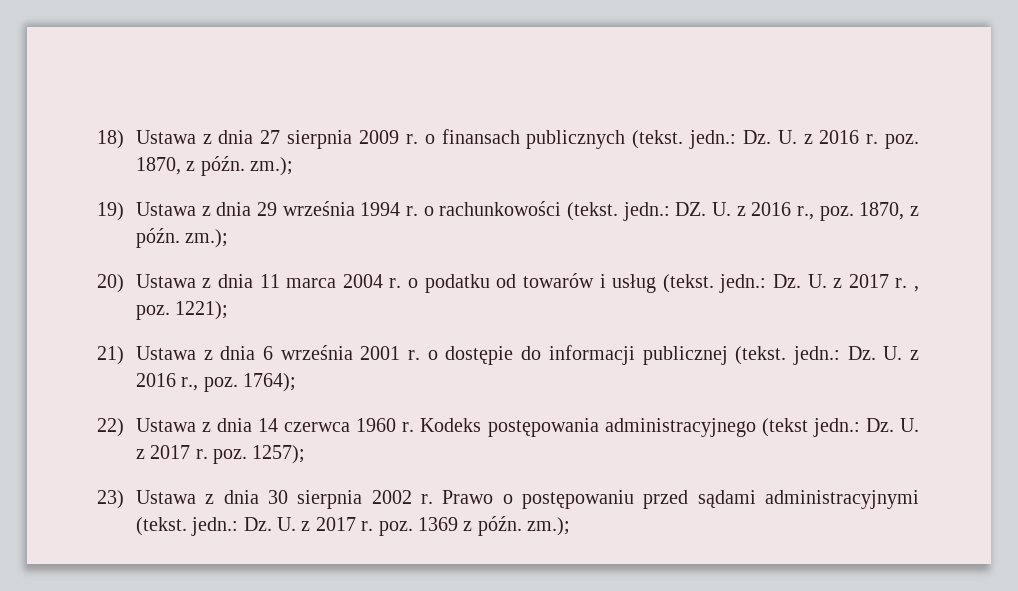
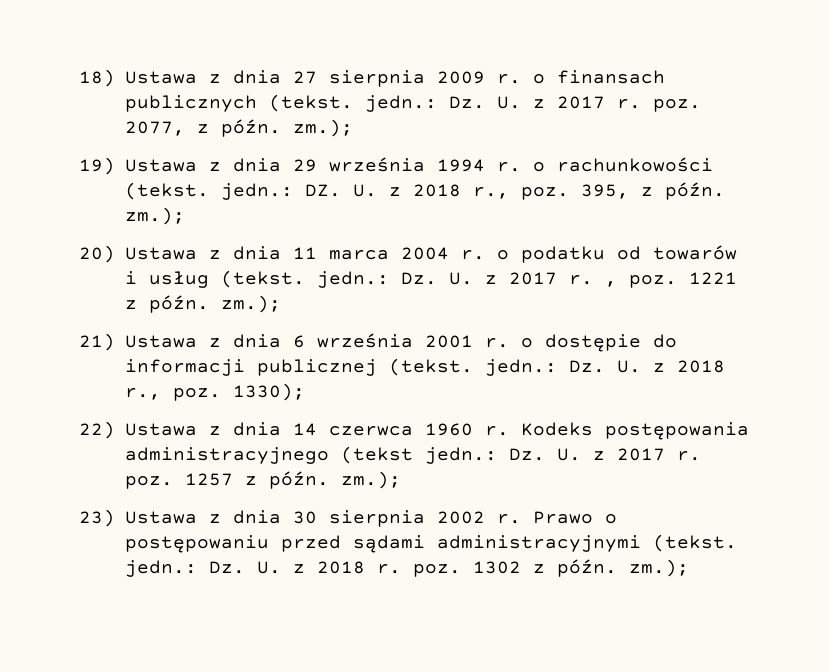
- 18) Ustawa z dnia 27 sierpnia 2009 r. o finansach publicznych (tekst. jedn.: Dz. U. z 2016 r. poz. 1870, z późn. zm.);
+ 18) Ustawa z dnia 27 sierpnia 2009 r. o finansach publicznych (tekst. jedn.: Dz. U. z 2017 r. poz. 2077, z późn. zm.);
- 19) Ustawa z dnia 29 września 1994 r. o rachunkowości (tekst. jedn.: DZ. U. z 2016 r., poz. 1870, z późn. zm.);
+ 19) Ustawa z dnia 29 września 1994 r. o rachunkowości (tekst. jedn.: DZ. U. z 2018 r., poz. 395, z późn. zm.);
- 20) Ustawa z dnia 11 marca 2004 r. o podatku od towarów i usług (tekst. jedn.: Dz. U. z 2017 r. , poz. 1221);
+ 20) Ustawa z dnia 11 marca 2004 r. o podatku od towarów i usług (tekst. jedn.: Dz. U. z 2017 r. , poz. 1221 z późn. zm.);
- 21) Ustawa z dnia 6 września 2001 r. o dostępie do informacji publicznej (tekst. jedn.: Dz. U. z 2016 r., poz. 1764);
+ 21) Ustawa z dnia 6 września 2001 r. o dostępie do informacji publicznej (tekst. jedn.: Dz. U. z 2018 r., poz. 1330);
- Kodeks postępowania administracyjnego (tekst jedn.: Dz. U. z 2017 r. poz. 1257);
+ Kodeks postępowania administracyjnego (tekst jedn.: Dz. U. z 2017 r. poz. 1257 z późn. zm.);
- Prawo o postępowaniu przed sądami administracyjnymi (tekst. jedn.: Dz. U. z 2017 r. poz. 1369 z późn. zm.);
+ Prawo o postępowaniu przed sądami administracyjnymi (tekst. jedn.: Dz. U. z 2018 r. poz. 1302 z późn. zm.);

